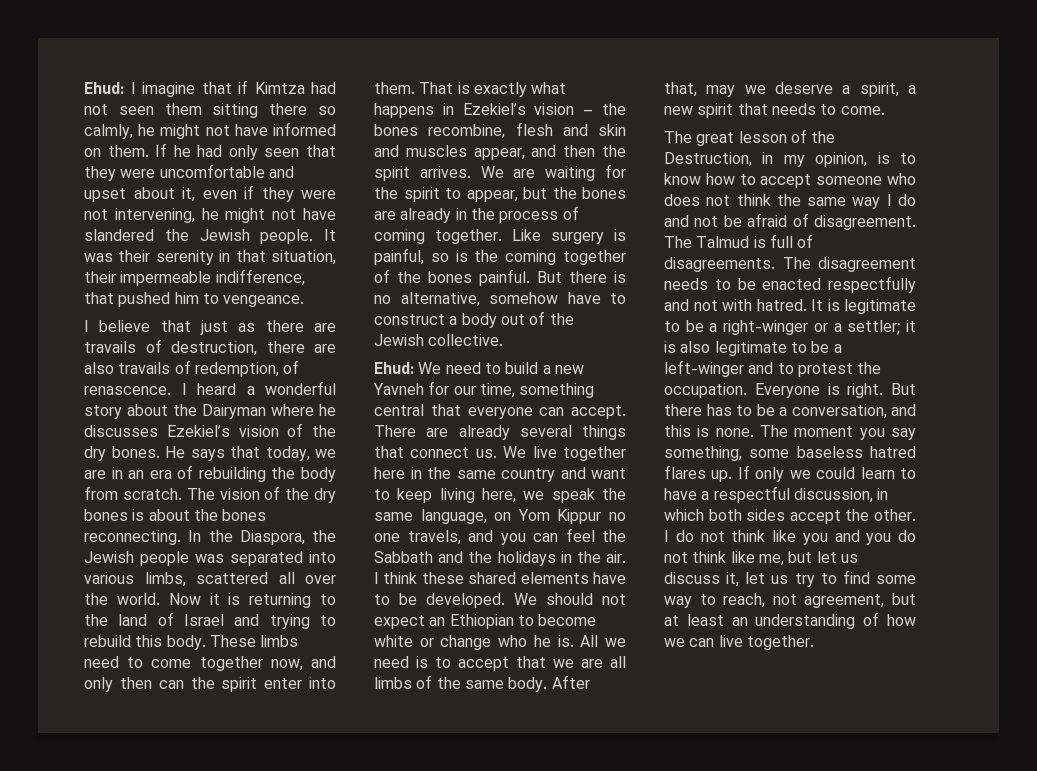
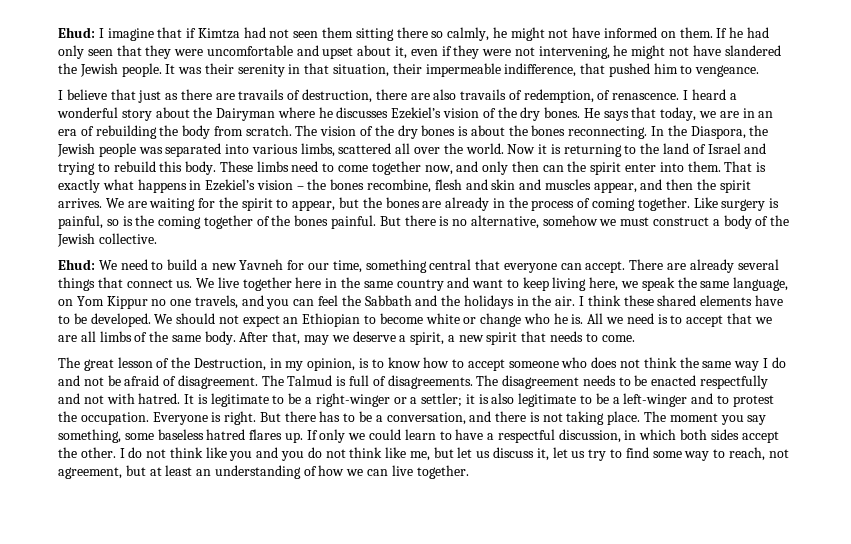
- But there is no alternative, somehow have to construct a body out of the Jewish collective.
+ But there is no alternative, somehow we must construct a body of the Jewish collective.
- But there has to be a conversation, and this is none.
+ But there has to be a conversation, and there is not taking place.

